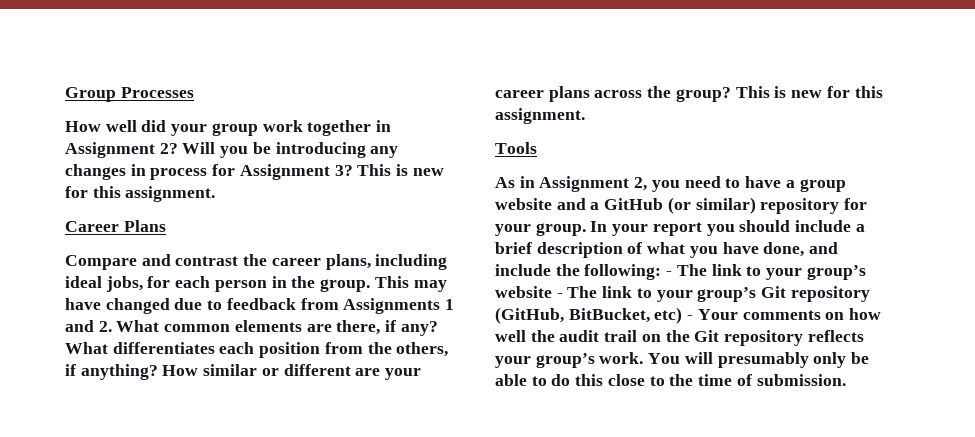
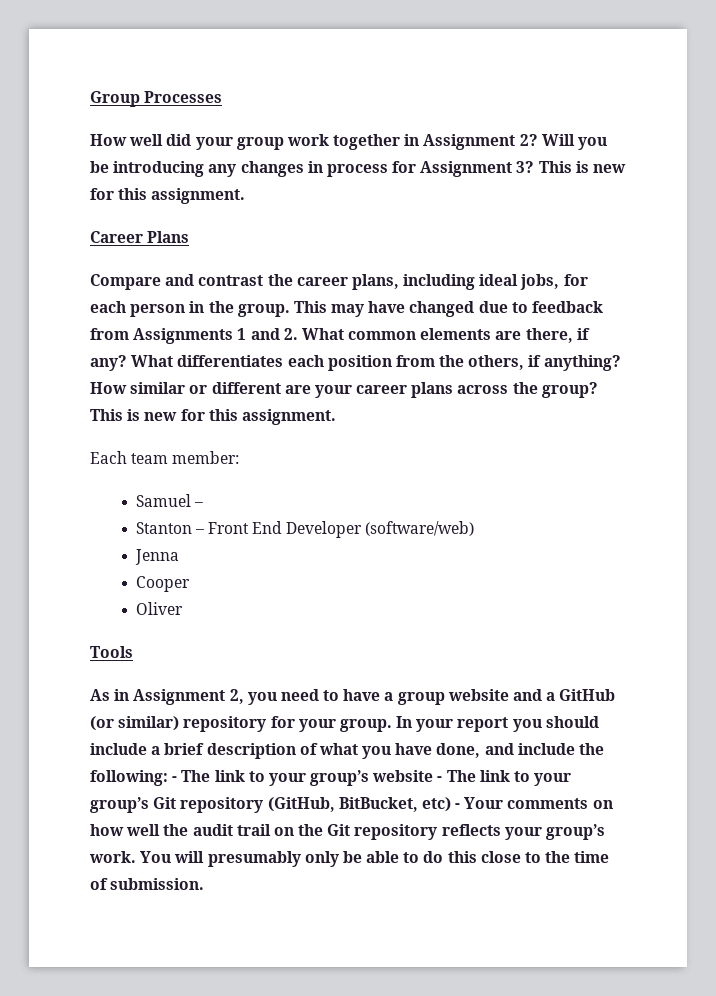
+ Each team member:
+ Samuel –
+ Stanton – Front End Developer (software/web)
+ Jenna
+ Cooper
+ Oliver

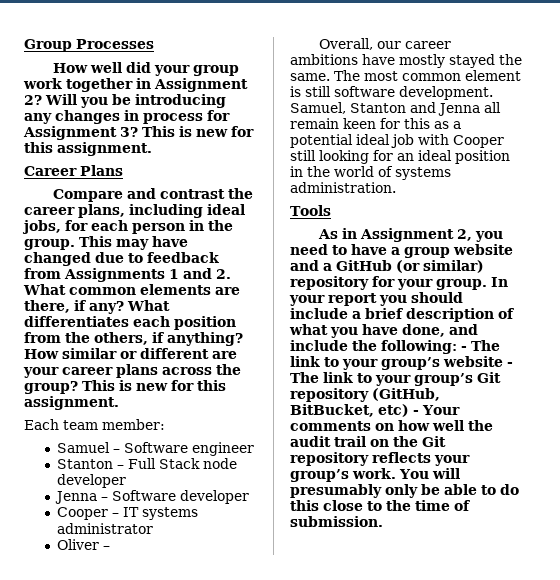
- Samuel –
+ Samuel – Software engineer
- Stanton – Front End Developer (software/web)
- Jenna
- Cooper
- Oliver
+ Stanton – Full Stack node developer
+ Jenna – Software developer
+ Cooper – IT systems administrator
+ Oliver –
+ Overall, our career ambitions have mostly stayed the same. The most common element is still software development. Samuel, Stanton and Jenna all remain keen for this as a potential ideal job with Cooper still looking for an ideal position in the world of systems administration.

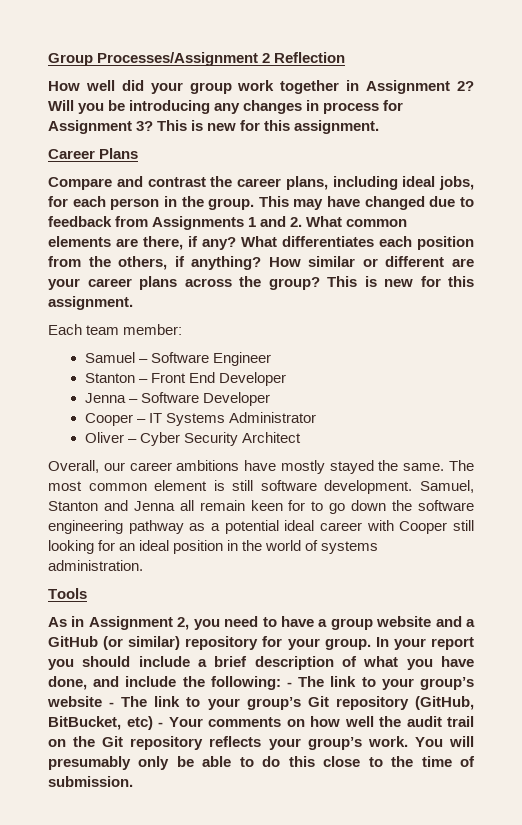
- Group Processes
+ Group Processes/Assignment 2 Reflection
- Samuel – Software engineer
+ Samuel – Software Engineer
- Stanton – Full Stack node developer
+ Stanton – Front End Developer
- Jenna – Software developer
+ Jenna – Software Developer
- Cooper – IT systems administrator
+ Cooper – IT Systems Administrator
- Oliver –
+ Oliver – Cyber Security Architect
- Samuel, Stanton and Jenna all remain keen for this as a potential ideal job with Cooper still looking for an ideal position in the world of systems administration.
+ Samuel, Stanton and Jenna all remain keen for to go down the software engineering pathway as a potential ideal career with Cooper still looking for an ideal position in the world of systems administration.

